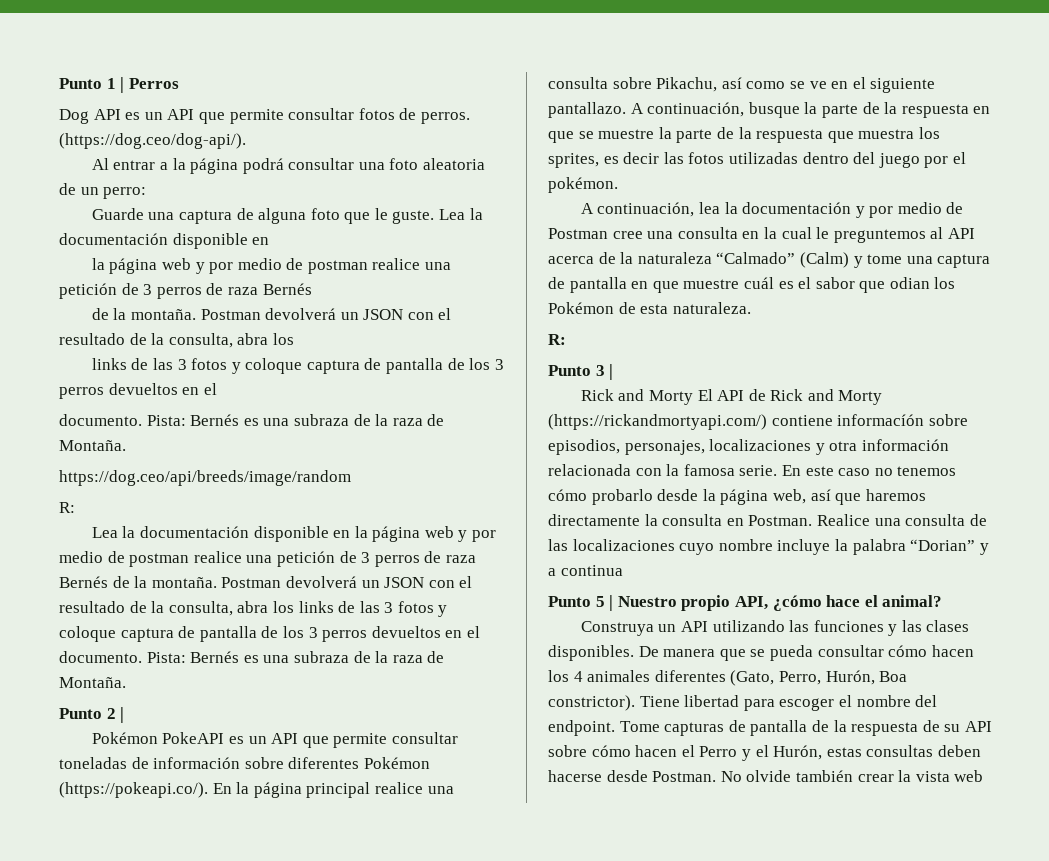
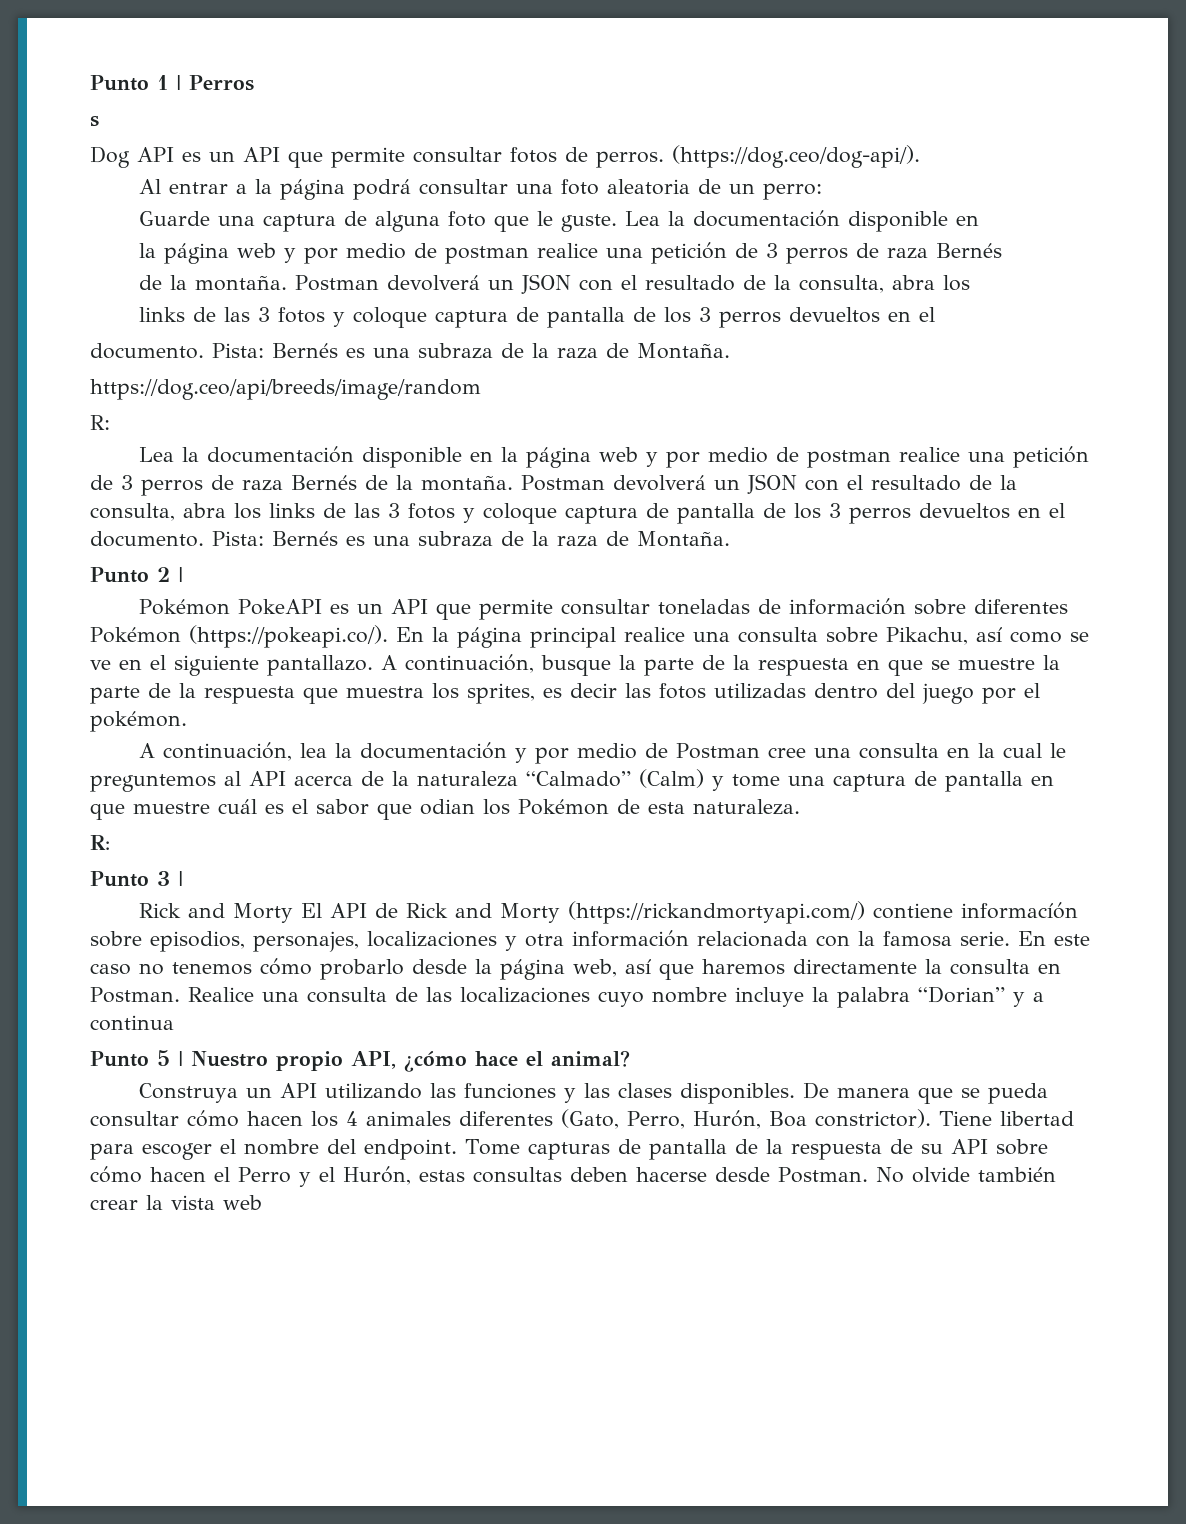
+ s

